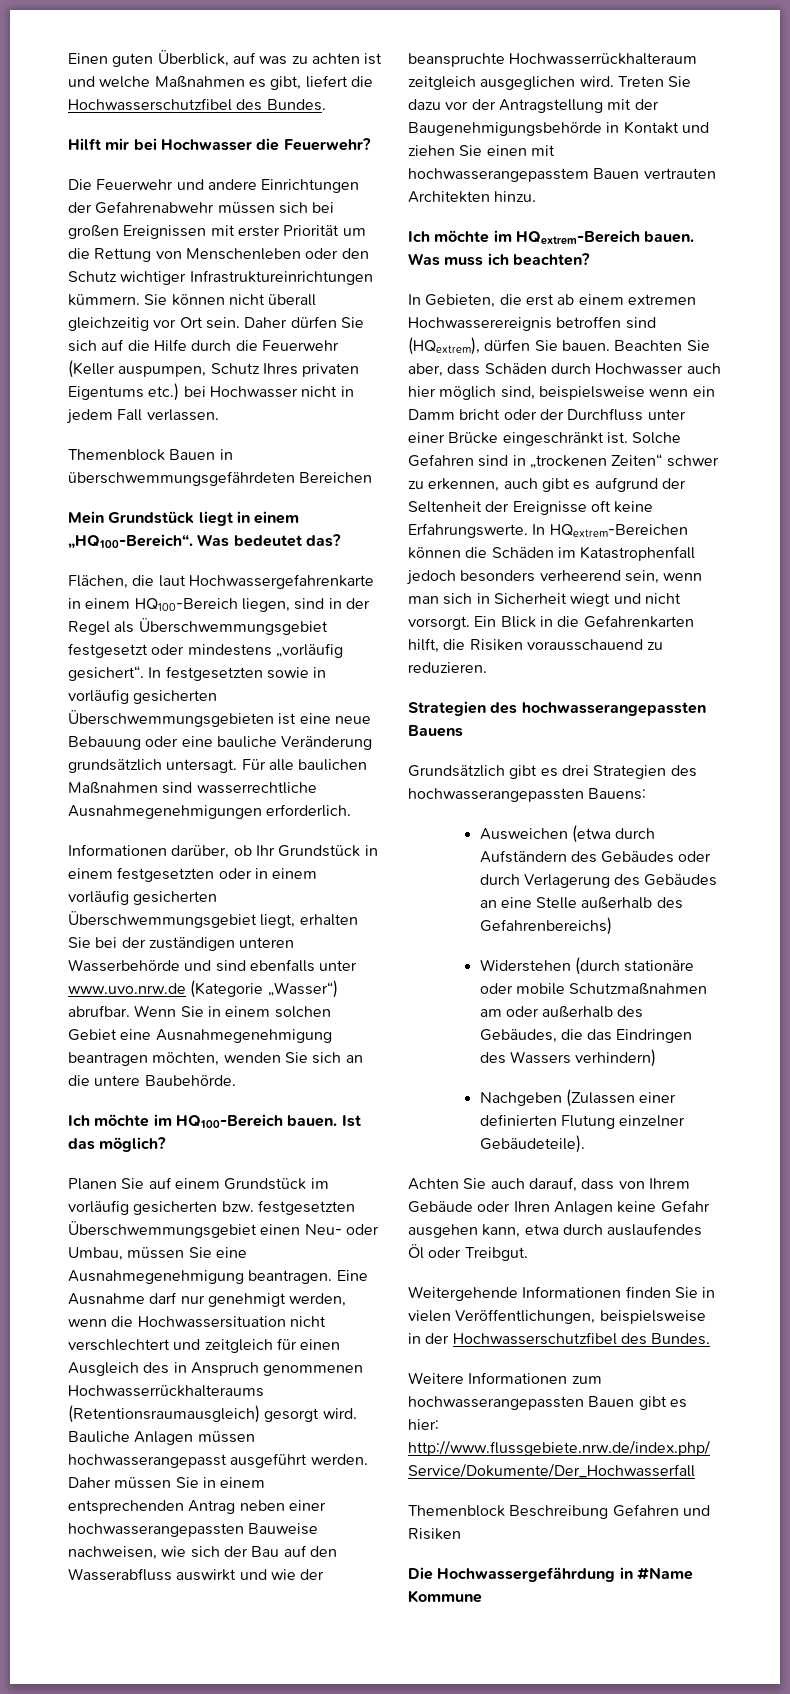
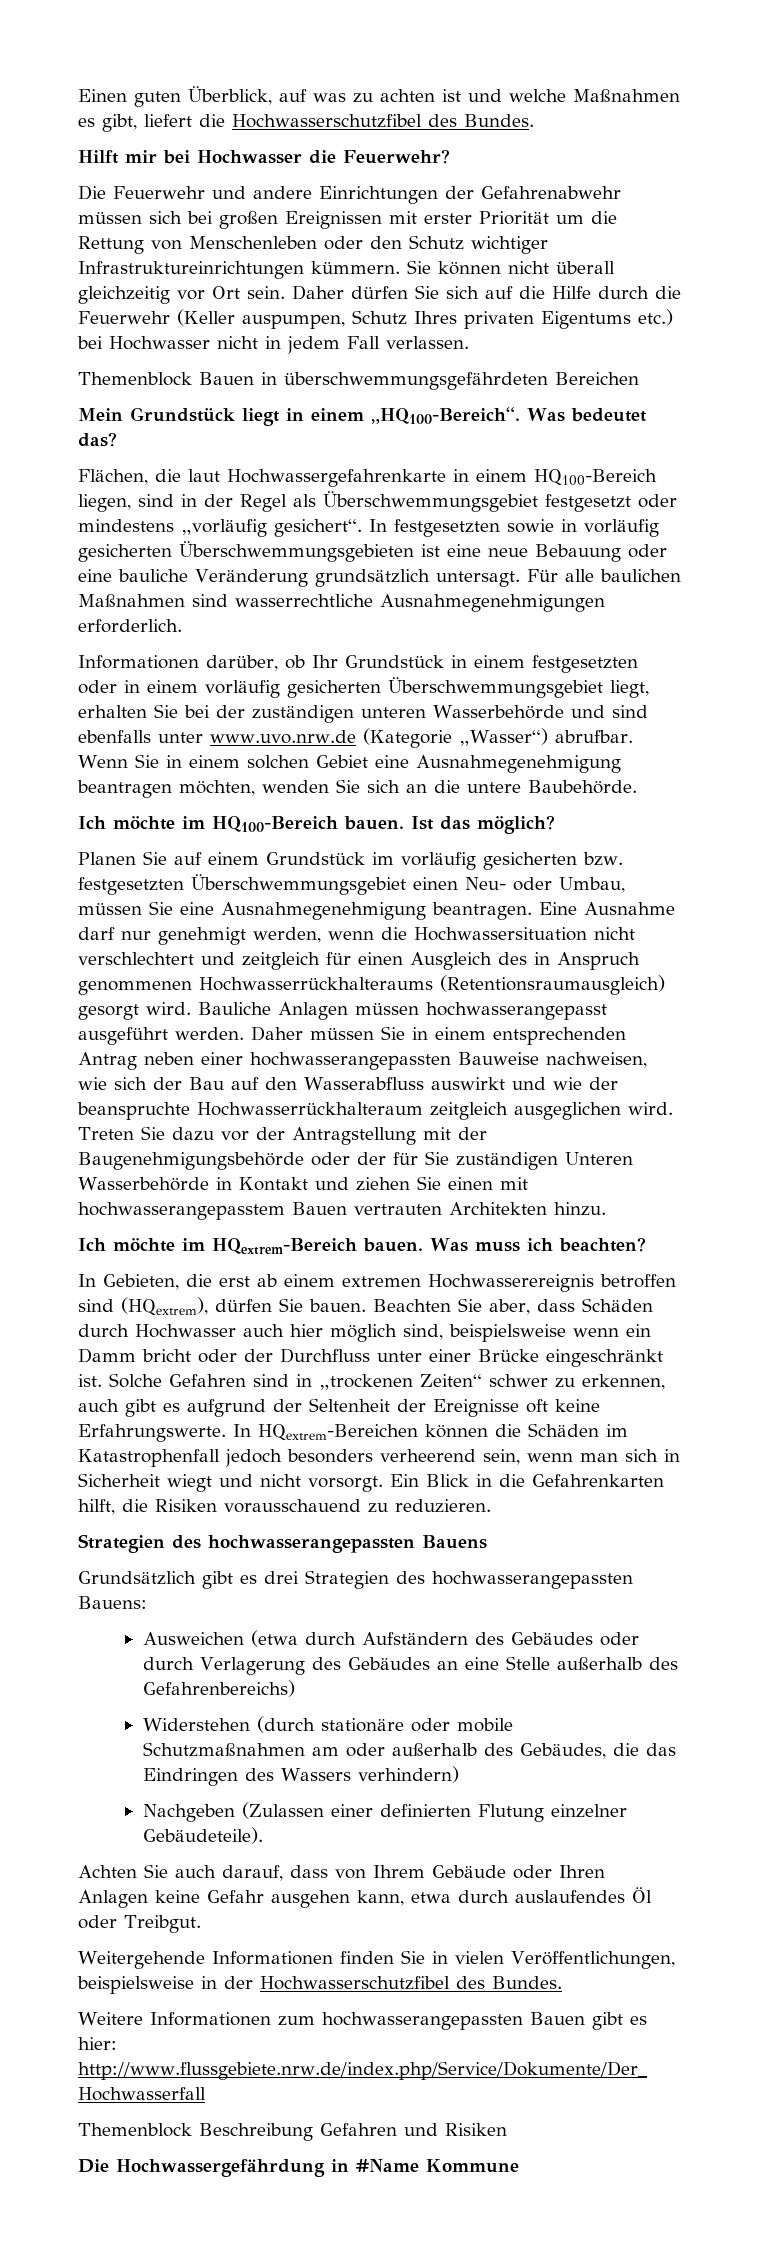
- Treten Sie dazu vor der Antragstellung mit der Baugenehmigungsbehörde in Kontakt und ziehen Sie einen mit hochwasserangepasstem Bauen vertrauten Architekten hinzu.
+ Treten Sie dazu vor der Antragstellung mit der Baugenehmigungsbehörde oder der für Sie zuständigen Unteren Wasserbehörde in Kontakt und ziehen Sie einen mit hochwasserangepasstem Bauen vertrauten Architekten hinzu.

